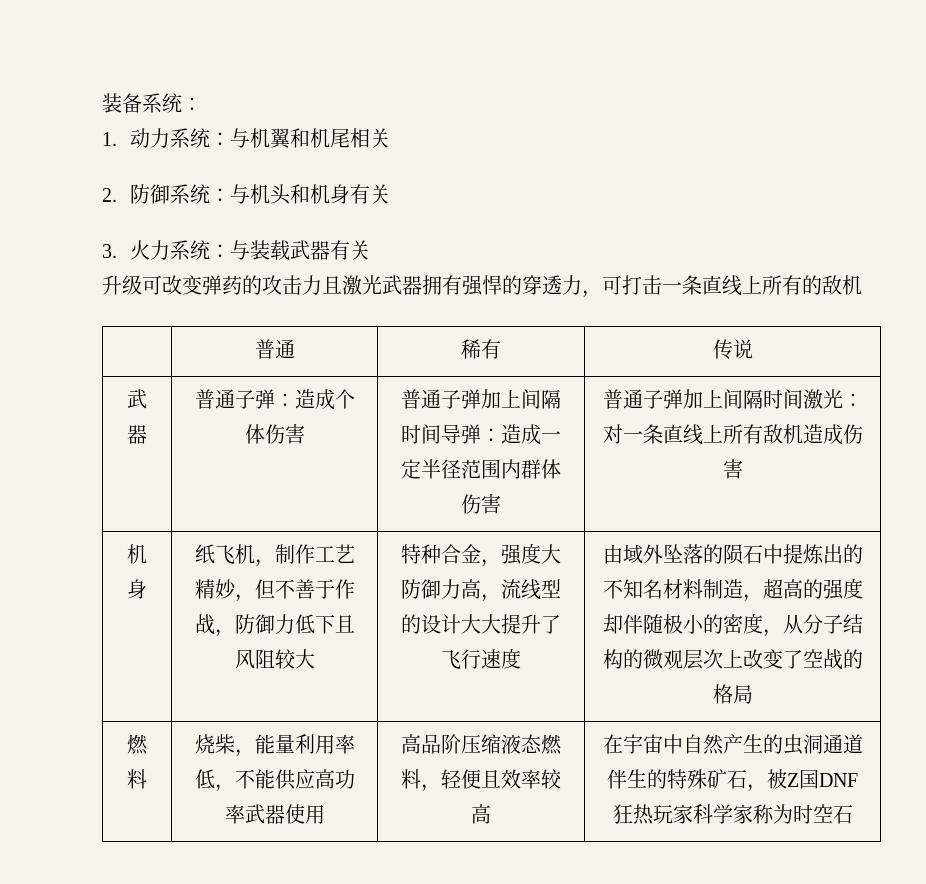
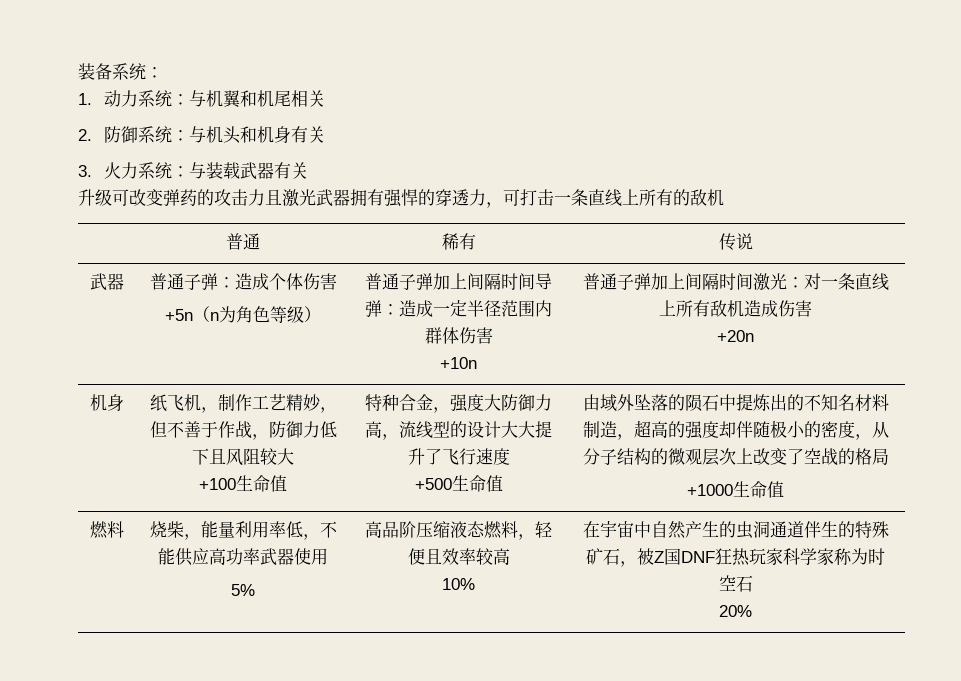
+ +5n（n为角色等级）
+ +10n
+ +20n
+ +100生命值
+ +500生命值
+ +1000生命值
+ 5%
+ 10%
+ 20%

